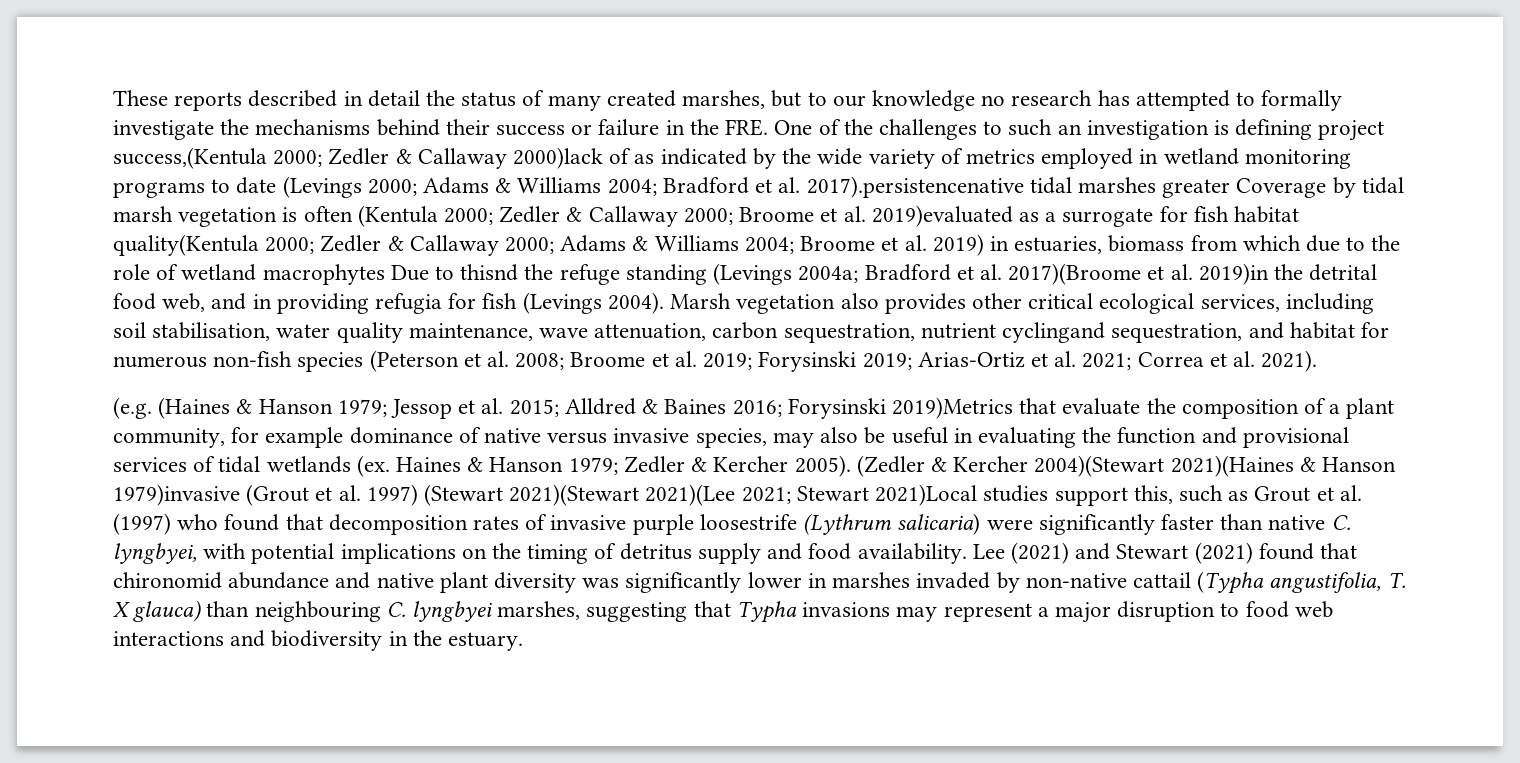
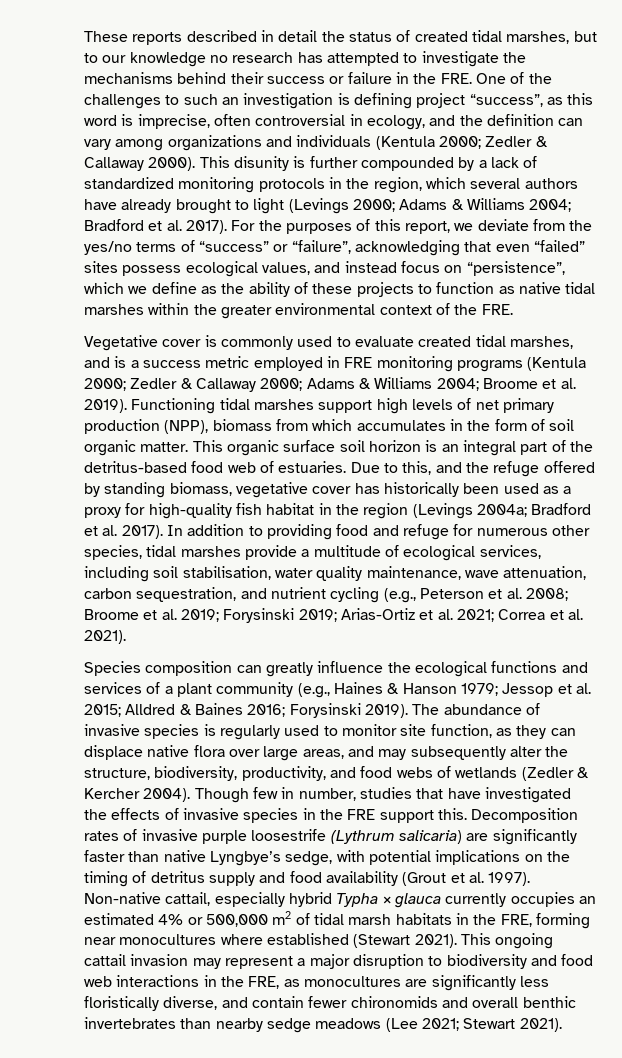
- These reports described in detail the status of many created marshes, but to our knowledge no research has attempted to formally investigate the mechanisms behind their success or failure in the FRE. One of the challenges to such an investigation is defining project success,(Kentula 2000; Zedler & Callaway 2000)lack of as indicated by the wide variety of metrics employed in wetland monitoring programs to date (Levings 2000;
+ These reports described in detail the status of created tidal marshes, but to our knowledge no research has attempted to investigate the mechanisms behind their success or failure in the FRE. One of the challenges to such an investigation is defining project “success”, as this word is imprecise, often controversial in ecology, and the definition can vary among organizations and individuals (Kentula 2000; Zedler & Callaway 2000). This disunity is further compounded by a lack of standardized monitoring protocols in the region, which several authors have already brought to light (Levings 2000;
- Bradford et al. 2017).persistencenative tidal marshes greater Coverage by tidal marsh vegetation is often (Kentula 2000;
+ Bradford et al. 2017). For the purposes of this report, we deviate from the yes/no terms of “success” or “failure”, acknowledging that even “failed” sites possess ecological values, and instead focus on “persistence”, which we define as the ability of these projects to function as native tidal marshes within the greater environmental context of the FRE.
+ Vegetative cover is commonly used to evaluate created tidal marshes, and is a success metric employed in FRE monitoring programs (Kentula 2000;
- Broome et al. 2019)evaluated as a surrogate for fish habitat quality(Kentula 2000; Zedler & Callaway 2000;
- Broome et al. 2019) in estuaries, biomass from which due to the role of wetland macrophytes Due to thisnd the refuge standing (Levings 2004a;
+ Broome et al. 2019). Functioning tidal marshes support high levels of net primary production (NPP), biomass from which accumulates in the form of soil organic matter. This organic surface soil horizon is an integral part of the detritus-based food web of estuaries. Due to this, and the refuge offered by standing biomass, vegetative cover has historically been used as a proxy for high-quality fish habitat in the region (Levings 2004a;
- Bradford et al. 2017)(Broome et al. 2019)in the detrital food web, and in providing refugia for fish (Levings 2004). Marsh vegetation also provides other critical ecological services, including soil stabilisation, water quality maintenance, wave attenuation, carbon sequestration, nutrient cyclingand sequestration, and habitat for numerous non-fish species (Peterson et al. 2008;
+ Bradford et al. 2017). In addition to providing food and refuge for numerous other species, tidal marshes provide a multitude of ecological services, including soil stabilisation, water quality maintenance, wave attenuation, carbon sequestration, and nutrient cycling (e.g., Peterson et al. 2008;
- (e.g. (Haines & Hanson 1979; Jessop et al. 2015; Alldred & Baines 2016; Forysinski 2019)Metrics that evaluate the composition of a plant community, for example dominance of native versus invasive species, may also be useful in evaluating the function and provisional services of tidal wetlands (ex. Haines & Hanson 1979; Zedler & Kercher 2005). (Zedler & Kercher 2004)(Stewart 2021)(Haines & Hanson 1979)invasive (Grout et al. 1997) (Stewart 2021)(Stewart 2021)(Lee 2021; Stewart 2021)Local studies support this, such as Grout et al. (1997) who found that decomposition rates of invasive purple loosestrife (Lythrum salicaria) were significantly faster than native C. lyngbyei, with potential implications on the timing of detritus supply and food availability. Lee (2021) and Stewart (2021) found that chironomid abundance and native plant diversity was significantly lower in marshes invaded by non-native cattail (Typha angustifolia, T. X glauca) than neighbouring C. lyngbyei marshes, suggesting that Typha invasions may represent a major disruption to food web interactions and biodiversity in the estuary.
+ Species composition can greatly influence the ecological functions and services of a plant community (e.g., Haines & Hanson 1979; Jessop et al. 2015; Alldred & Baines 2016; Forysinski 2019). The abundance of invasive species is regularly used to monitor site function, as they can displace native flora over large areas, and may subsequently alter the structure, biodiversity, productivity, and food webs of wetlands (Zedler & Kercher 2004). Though few in number, studies that have investigated the effects of invasive species in the FRE support this. Decomposition rates of invasive purple loosestrife (Lythrum salicaria) are significantly faster than native Lyngbye’s sedge, with potential implications on the timing of detritus supply and food availability (Grout et al. 1997). Non-native cattail, especially hybrid Typha × glauca currently occupies an estimated 4% or 500,000 m2 of tidal marsh habitats in the FRE, forming near monocultures where established (Stewart 2021). This ongoing cattail invasion may represent a major disruption to biodiversity and food web interactions in the FRE, as monocultures are significantly less floristically diverse, and contain fewer chironomids and overall benthic invertebrates than nearby sedge meadows (Lee 2021; Stewart 2021).

